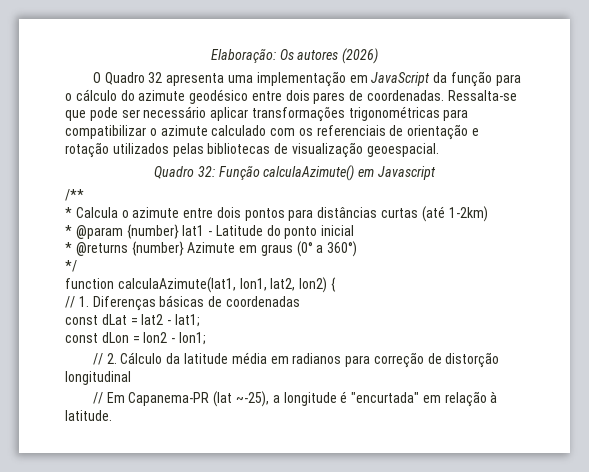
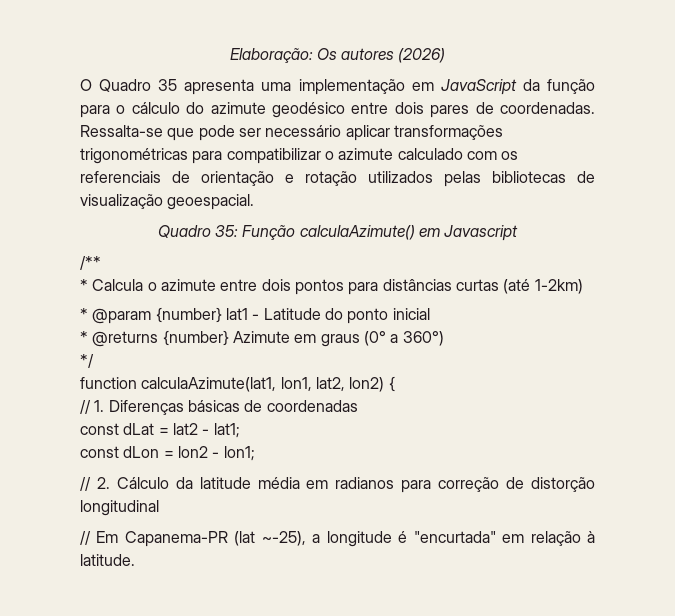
- O Quadro 32 apresenta uma implementação em JavaScript da função para o cálculo do azimute geodésico entre dois pares de coordenadas.
+ O Quadro 35 apresenta uma implementação em JavaScript da função para o cálculo do azimute geodésico entre dois pares de coordenadas.
- Quadro 32: Função calculaAzimute() em Javascript
+ Quadro 35: Função calculaAzimute() em Javascript

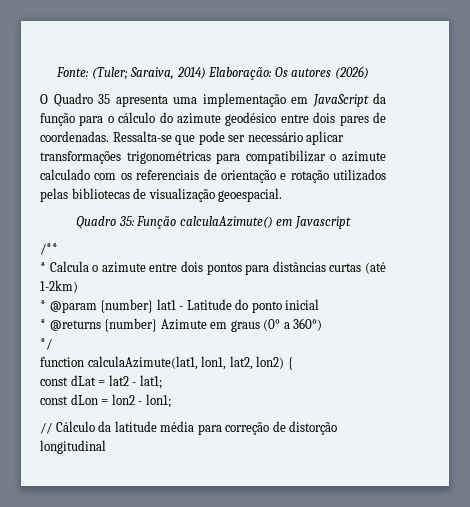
- Elaboração: Os autores (2026)
+ Fonte: (Tuler; Saraiva, 2014) Elaboração: Os autores (2026)
- // 1. Diferenças básicas de coordenadas
- // 2. Cálculo da latitude média em radianos para correção de distorção longitudinal
+ // Cálculo da latitude média para correção de distorção longitudinal
- // Em Capanema-PR (lat ~-25), a longitude é "encurtada" em relação à latitude.

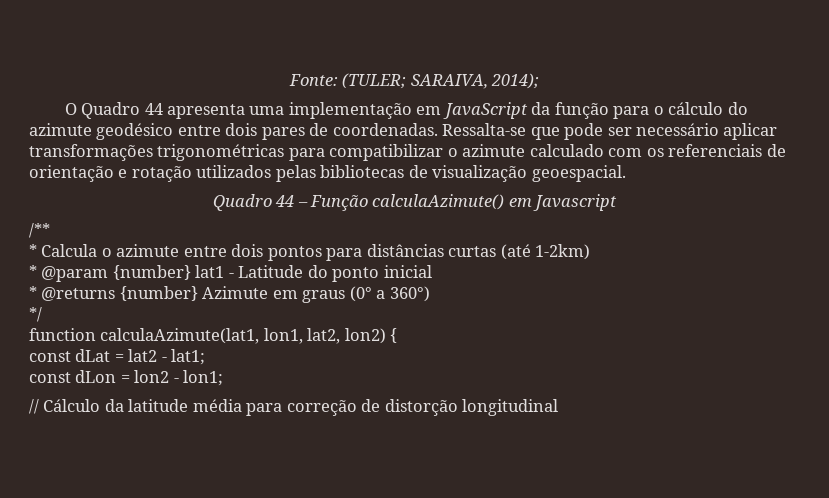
- Fonte: (Tuler; Saraiva, 2014) Elaboração: Os autores (2026)
+ Fonte: (TULER; SARAIVA, 2014);
- O Quadro 35 apresenta uma implementação em JavaScript da função para o cálculo do azimute geodésico entre dois pares de coordenadas.
+ O Quadro 44 apresenta uma implementação em JavaScript da função para o cálculo do azimute geodésico entre dois pares de coordenadas.
- Quadro 35: Função calculaAzimute() em Javascript
+ Quadro 44 – Função calculaAzimute() em Javascript

